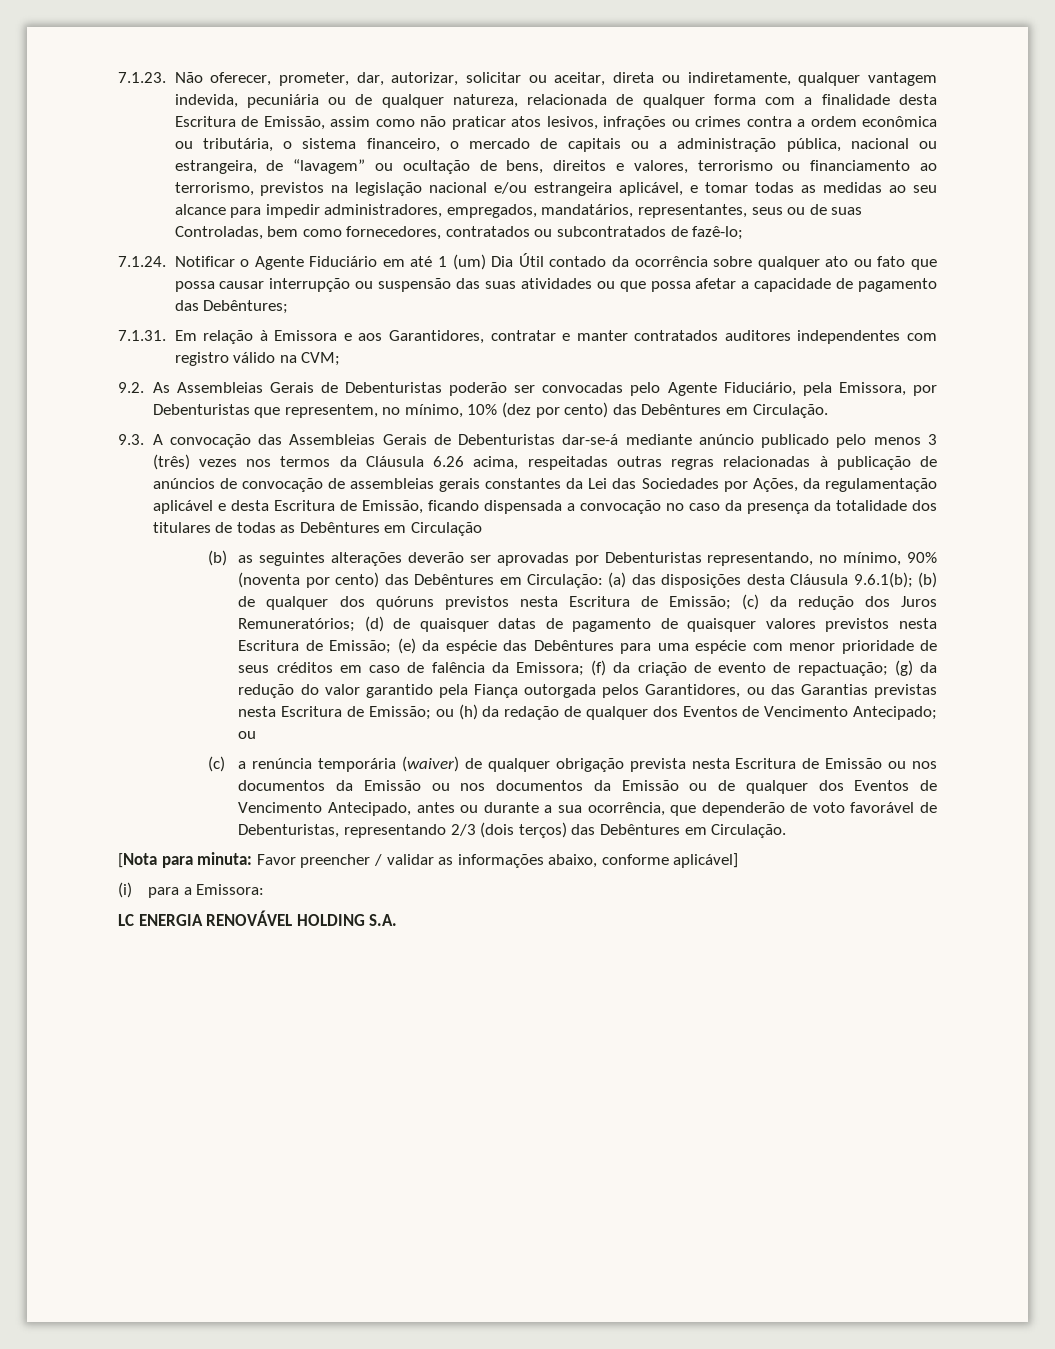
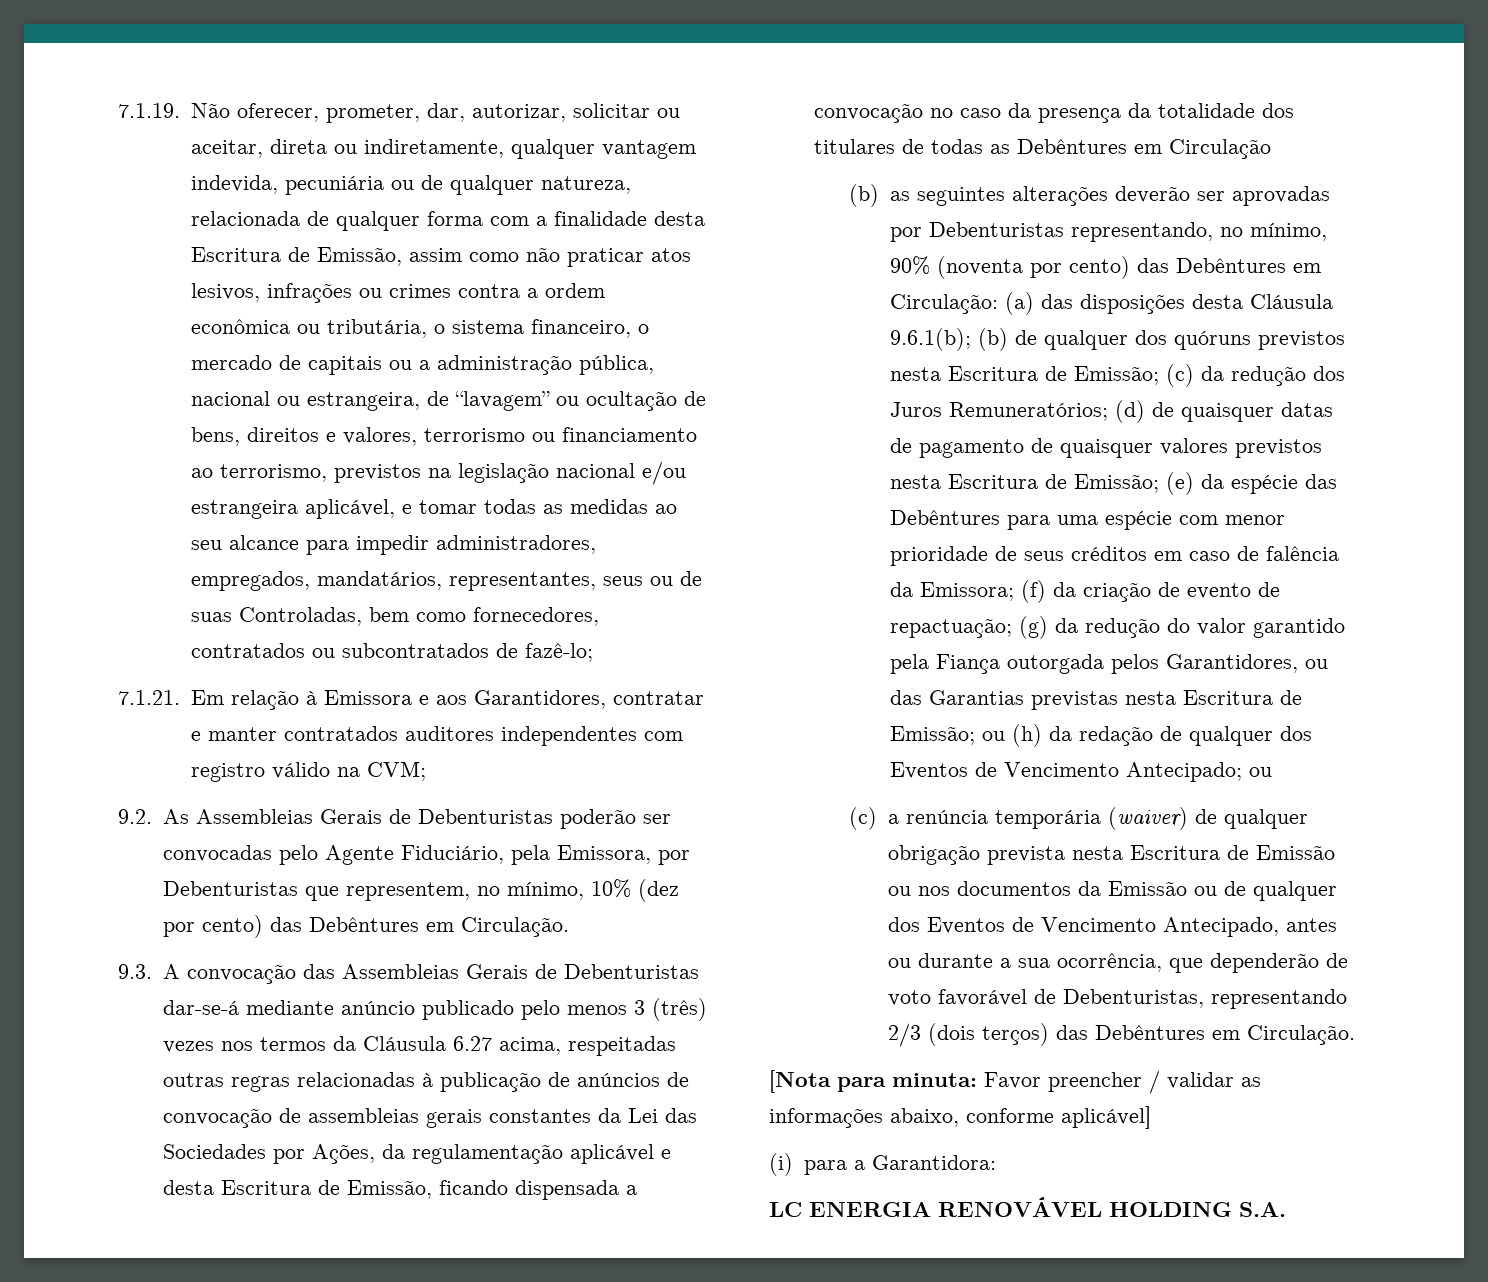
- 7.1.23. Não oferecer, prometer, dar, autorizar, solicitar ou aceitar, direta ou indiretamente, qualquer vantagem indevida, pecuniária ou de qualquer natureza, relacionada de qualquer forma com a finalidade desta Escritura de Emissão, assim como não praticar atos lesivos, infrações ou crimes contra a ordem econômica ou tributária, o sistema financeiro, o mercado de capitais ou a administração pública, nacional ou estrangeira, de “lavagem” ou ocultação de bens, direitos e valores, terrorismo ou financiamento ao terrorismo, previstos na legislação nacional e/ou estrangeira aplicável, e tomar todas as medidas ao seu alcance para impedir administradores, empregados, mandatários, representantes, seus ou de suas Controladas, bem como fornecedores, contratados ou subcontratados de fazê-lo;
+ 7.1.19. Não oferecer, prometer, dar, autorizar, solicitar ou aceitar, direta ou indiretamente, qualquer vantagem indevida, pecuniária ou de qualquer natureza, relacionada de qualquer forma com a finalidade desta Escritura de Emissão, assim como não praticar atos lesivos, infrações ou crimes contra a ordem econômica ou tributária, o sistema financeiro, o mercado de capitais ou a administração pública, nacional ou estrangeira, de “lavagem” ou ocultação de bens, direitos e valores, terrorismo ou financiamento ao terrorismo, previstos na legislação nacional e/ou estrangeira aplicável, e tomar todas as medidas ao seu alcance para impedir administradores, empregados, mandatários, representantes, seus ou de suas Controladas, bem como fornecedores, contratados ou subcontratados de fazê-lo;
- 7.1.24. Notificar o Agente Fiduciário em até 1 (um) Dia Útil contado da ocorrência sobre qualquer ato ou fato que possa causar interrupção ou suspensão das suas atividades ou que possa afetar a capacidade de pagamento das Debêntures;
- 7.1.31. Em relação à Emissora e aos Garantidores, contratar e manter contratados auditores independentes com registro válido na CVM;
+ 7.1.21. Em relação à Emissora e aos Garantidores, contratar e manter contratados auditores independentes com registro válido na CVM;
- 9.3. A convocação das Assembleias Gerais de Debenturistas dar-se-á mediante anúncio publicado pelo menos 3 (três) vezes nos termos da Cláusula 6.26 acima, respeitadas outras regras relacionadas à publicação de anúncios de convocação de assembleias gerais constantes da Lei das Sociedades por Ações, da regulamentação aplicável e desta Escritura de Emissão, ficando dispensada a convocação no caso da presença da totalidade dos titulares de todas as Debêntures em Circulação
+ 9.3. A convocação das Assembleias Gerais de Debenturistas dar-se-á mediante anúncio publicado pelo menos 3 (três) vezes nos termos da Cláusula 6.27 acima, respeitadas outras regras relacionadas à publicação de anúncios de convocação de assembleias gerais constantes da Lei das Sociedades por Ações, da regulamentação aplicável e desta Escritura de Emissão, ficando dispensada a convocação no caso da presença da totalidade dos titulares de todas as Debêntures em Circulação
- (c) a renúncia temporária (waiver) de qualquer obrigação prevista nesta Escritura de Emissão ou nos documentos da Emissão ou nos documentos da Emissão ou de qualquer dos Eventos de Vencimento Antecipado, antes ou durante a sua ocorrência, que dependerão de voto favorável de Debenturistas, representando 2/3 (dois terços) das Debêntures em Circulação.
+ (c) a renúncia temporária (waiver) de qualquer obrigação prevista nesta Escritura de Emissão ou nos documentos da Emissão ou de qualquer dos Eventos de Vencimento Antecipado, antes ou durante a sua ocorrência, que dependerão de voto favorável de Debenturistas, representando 2/3 (dois terços) das Debêntures em Circulação.
- (i) para a Emissora:
+ (i) para a Garantidora:

